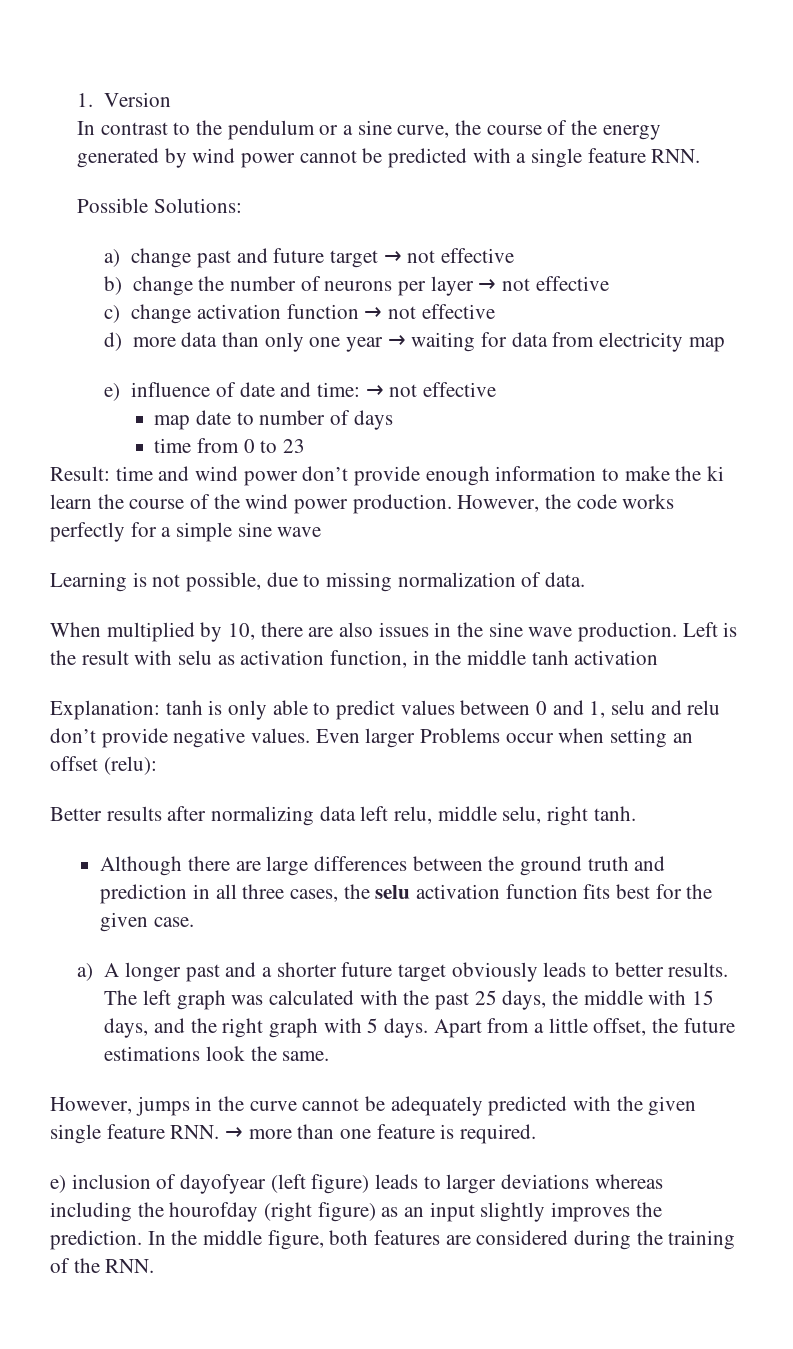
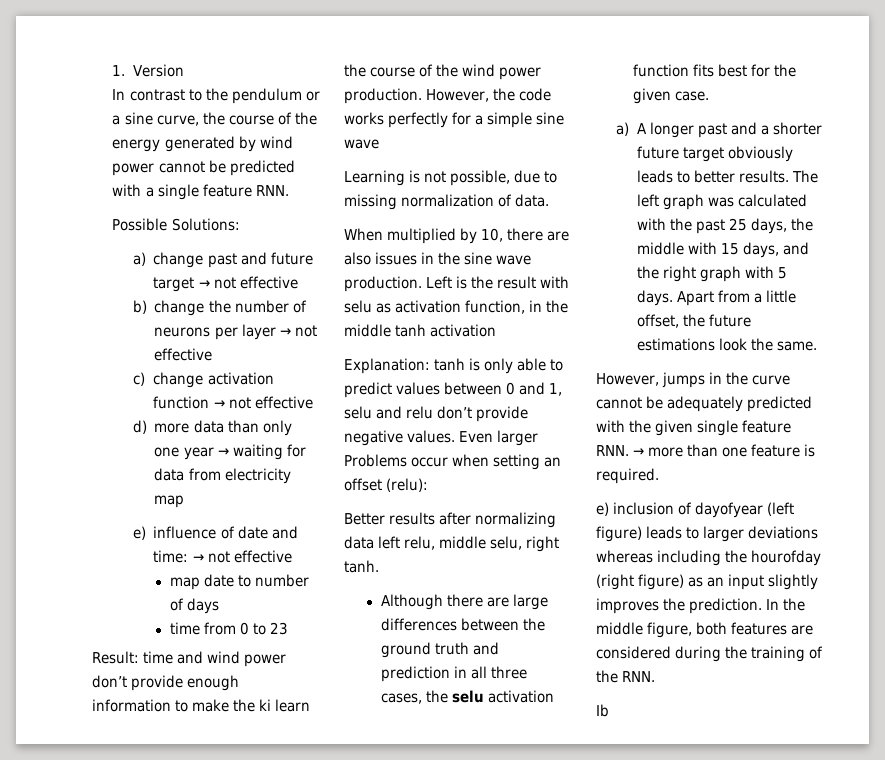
+ Ib

